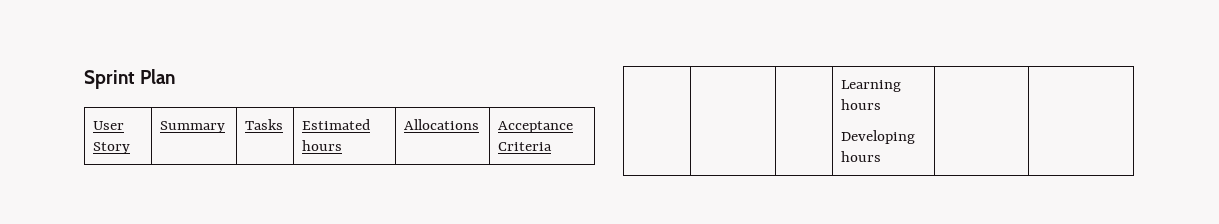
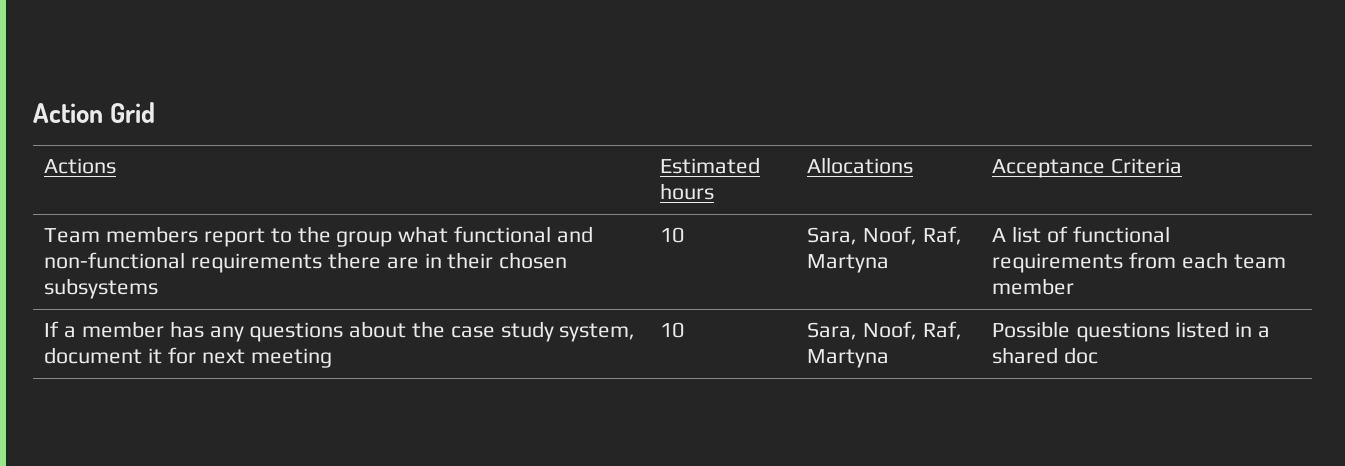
- Sprint Plan
- User Story | Summary | Tasks | Estimated hours | Allocations | Acceptance Criteria
+ Action Grid
+ Actions | Estimated hours | Allocations | Acceptance Criteria
- | | | Learning hours
- Developing hours | |
+ Team members report to the group what functional and non-functional requirements there are in their chosen subsystems | 10 | Sara, Noof, Raf, Martyna | A list of functional requirements from each team member
+ If a member has any questions about the case study system, document it for next meeting | 10 | Sara, Noof, Raf, Martyna | Possible questions listed in a shared doc

